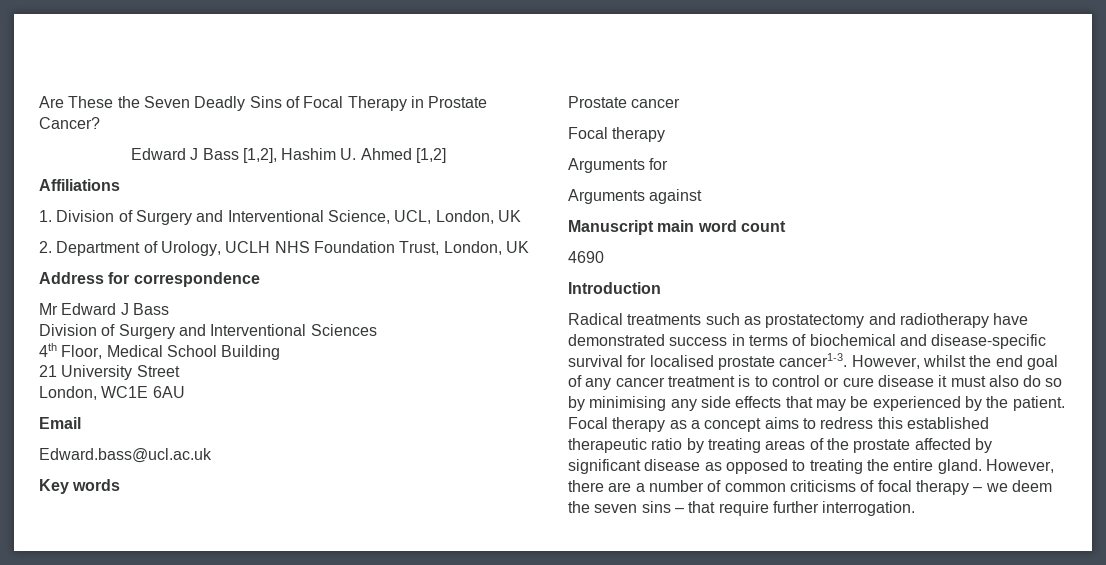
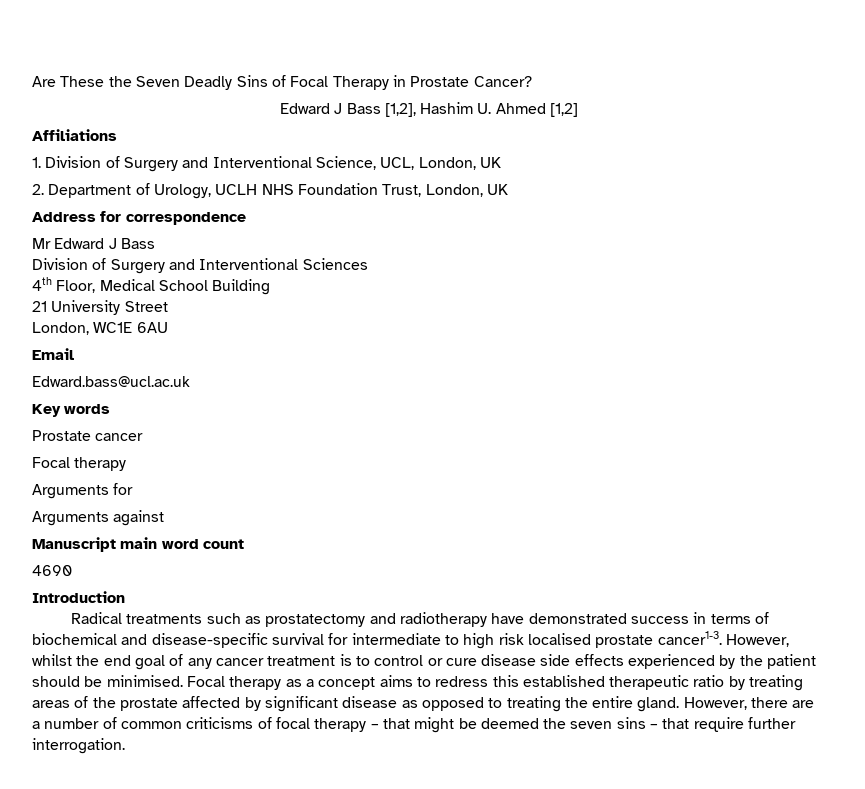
- Radical treatments such as prostatectomy and radiotherapy have demonstrated success in terms of biochemical and disease-specific survival for localised prostate cancer1-3.
+ Radical treatments such as prostatectomy and radiotherapy have demonstrated success in terms of biochemical and disease-specific survival for intermediate to high risk localised prostate cancer1-3.
- However, whilst the end goal of any cancer treatment is to control or cure disease it must also do so by minimising any side effects that may be experienced by the patient.
+ However, whilst the end goal of any cancer treatment is to control or cure disease side effects experienced by the patient should be minimised.
- However, there are a number of common criticisms of focal therapy – we deem the seven sins – that require further interrogation.
+ However, there are a number of common criticisms of focal therapy – that might be deemed the seven sins – that require further interrogation.

